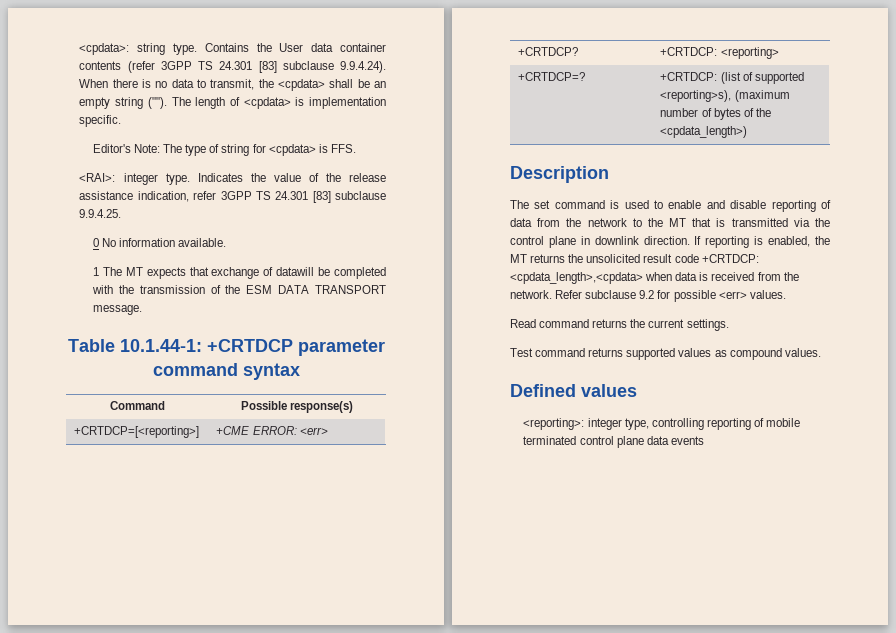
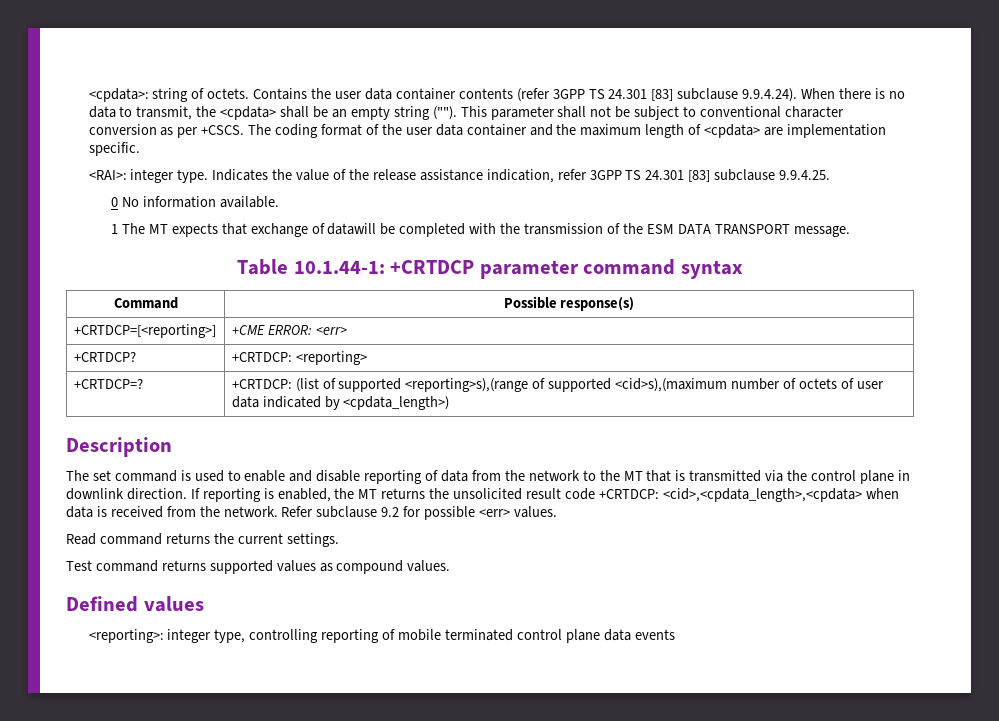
- <cpdata>: string type.
+ <cpdata>: string of octets.
- Contains the User data container contents (refer 3GPP TS 24.301 [83] subclause 9.9.4.24). When there is no data to transmit, the <cpdata> shall be an empty string ("").
+ Contains the user data container contents (refer 3GPP TS 24.301 [83] subclause 9.9.4.24). When there is no data to transmit, the <cpdata> shall be an empty string ("").
- The length of <cpdata> is implementation specific.
+ This parameter shall not be subject to conventional character conversion as per +CSCS. The coding format of the user data container and the maximum length of <cpdata> are implementation specific.
- Editor's Note: The type of string for <cpdata> is FFS.
- +CRTDCP=? | +CRTDCP: (list of supported <reporting>s), (maximum number of bytes of the <cpdata_length>)
+ +CRTDCP=? | +CRTDCP: (list of supported <reporting>s),(range of supported <cid>s),(maximum number of octets of user data indicated by <cpdata_length>)
- If reporting is enabled, the MT returns the unsolicited result code +CRTDCP: <cpdata_length>,<cpdata> when data is received from the network.
+ If reporting is enabled, the MT returns the unsolicited result code +CRTDCP: <cid>,<cpdata_length>,<cpdata> when data is received from the network.

